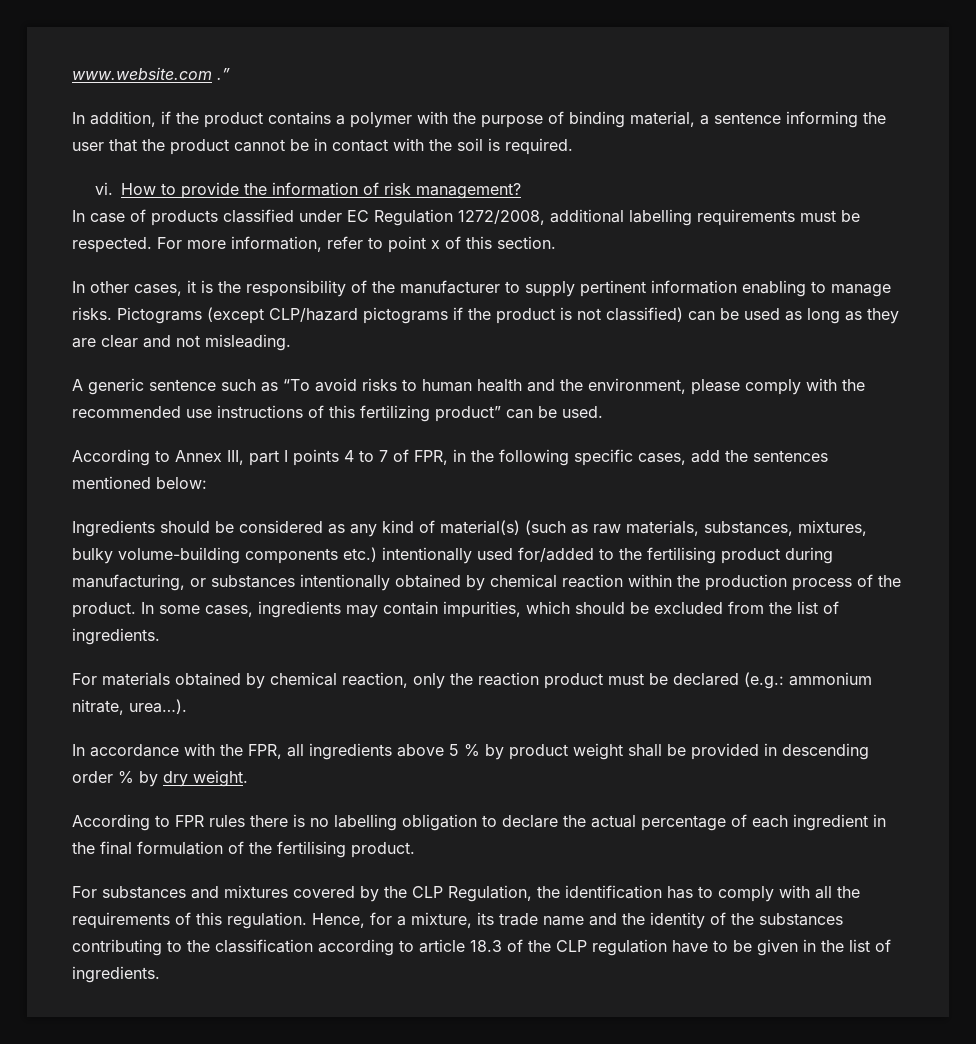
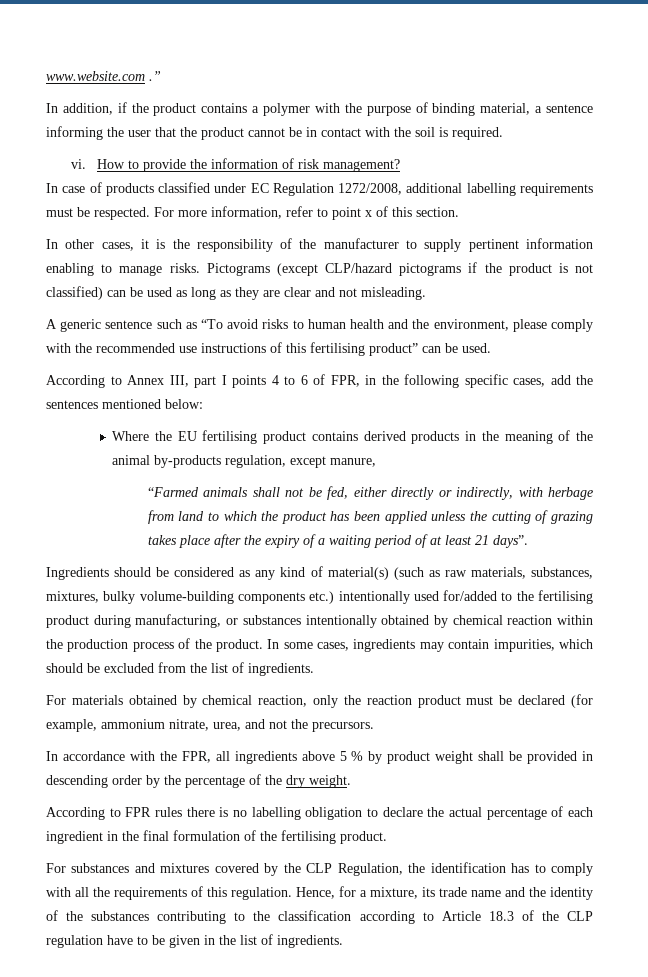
- A generic sentence such as “To avoid risks to human health and the environment, please comply with the recommended use instructions of this fertilizing product” can be used.
+ A generic sentence such as “To avoid risks to human health and the environment, please comply with the recommended use instructions of this fertilising product” can be used.
- According to Annex III, part I points 4 to 7 of FPR, in the following specific cases, add the sentences mentioned below:
+ According to Annex III, part I points 4 to 6 of FPR, in the following specific cases, add the sentences mentioned below:
+ Where the EU fertilising product contains derived products in the meaning of the animal by-products regulation, except manure,
+ “Farmed animals shall not be fed, either directly or indirectly, with herbage from land to which the product has been applied unless the cutting of grazing takes place after the expiry of a waiting period of at least 21 days”.
- For materials obtained by chemical reaction, only the reaction product must be declared (e.g.: ammonium nitrate, urea…).
+ For materials obtained by chemical reaction, only the reaction product must be declared (for example, ammonium nitrate, urea, and not the precursors.
- In accordance with the FPR, all ingredients above 5 % by product weight shall be provided in descending order % by dry weight.
+ In accordance with the FPR, all ingredients above 5 % by product weight shall be provided in descending order by the percentage of the dry weight.
- Hence, for a mixture, its trade name and the identity of the substances contributing to the classification according to article 18.3 of the CLP regulation have to be given in the list of ingredients.
+ Hence, for a mixture, its trade name and the identity of the substances contributing to the classification according to Article 18.3 of the CLP regulation have to be given in the list of ingredients.

